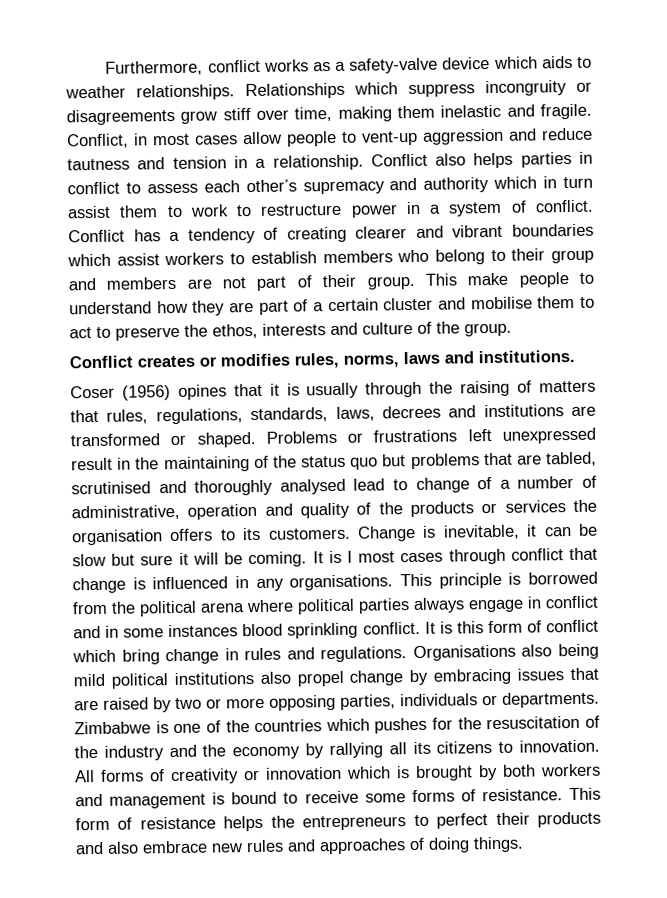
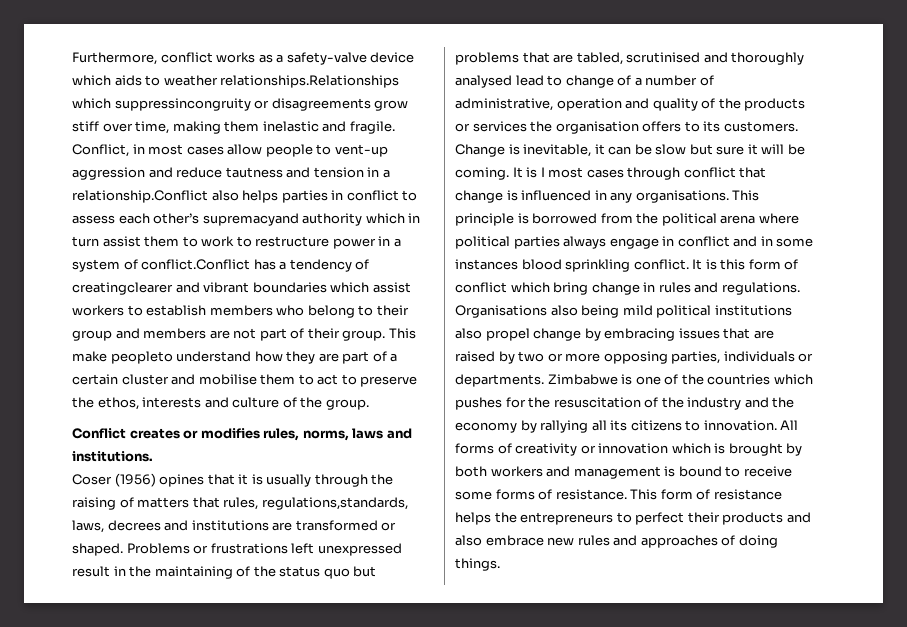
- Furthermore, conflict works as a safety-valve device which aids to weather relationships. Relationships which suppress incongruity or disagreements grow stiff over time, making them inelastic and fragile.
+ Furthermore, conflict works as a safety-valve device which aids to weather relationships.Relationships which suppressincongruity or disagreements grow stiff over time, making them inelastic and fragile.
- Conflict, in most cases allow people to vent-up aggression and reduce tautness and tension in a relationship. Conflict also helps parties in conflict to assess each other’s supremacy and authority which in turn assist them to work to restructure power in a system of conflict. Conflict has a tendency of creating clearer and vibrant boundaries which assist workers to establish members who belong to their group and members are not part of their group.
+ Conflict, in most cases allow people to vent-up aggression and reduce tautness and tension in a relationship.Conflict also helps parties in conflict to assess each other’s supremacyand authority which in turn assist them to work to restructure power in a system of conflict.Conflict has a tendency of creatingclearer and vibrant boundaries which assist workers to establish members who belong to their group and members are not part of their group.
- This make people to understand how they are part of a certain cluster and mobilise them to act to preserve the ethos, interests and culture of the group.
+ This make peopleto understand how they are part of a certain cluster and mobilise them to act to preserve the ethos, interests and culture of the group.
- Coser (1956) opines that it is usually through the raising of matters that rules, regulations, standards, laws, decrees and institutions are transformed or shaped.
+ Coser (1956) opines that it is usually through the raising of matters that rules, regulations,standards, laws, decrees and institutions are transformed or shaped.

